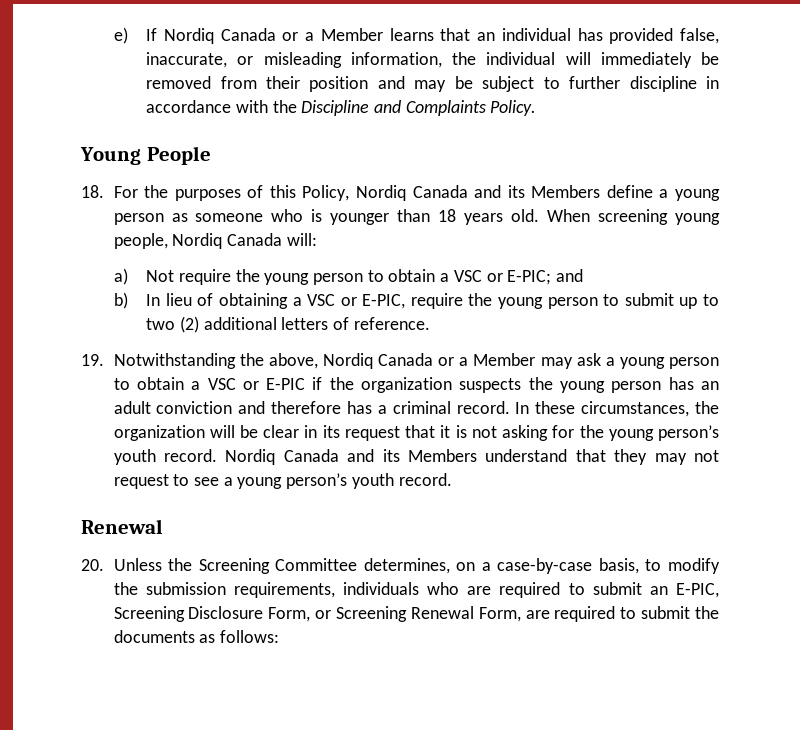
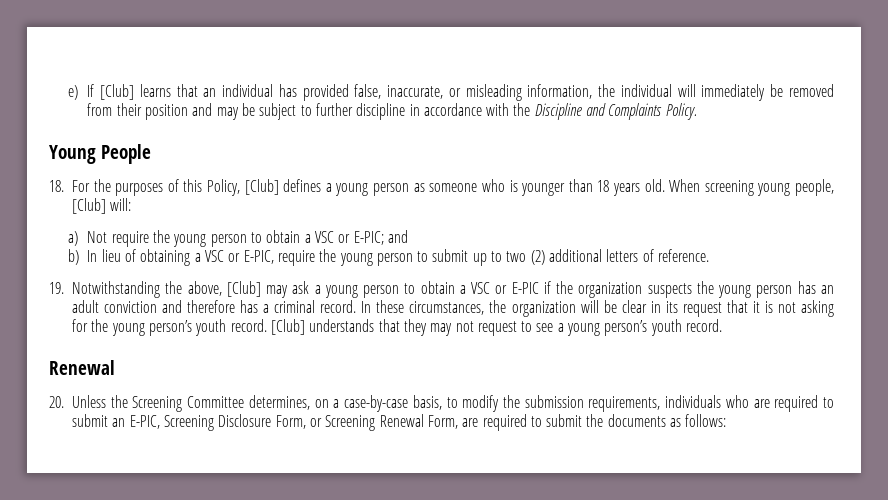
- e) If Nordiq Canada or a Member learns that an individual has provided false, inaccurate, or misleading information, the individual will immediately be removed from their position and may be subject to further discipline in accordance with the Discipline and Complaints Policy.
+ e) If [Club] learns that an individual has provided false, inaccurate, or misleading information, the individual will immediately be removed from their position and may be subject to further discipline in accordance with the Discipline and Complaints Policy.
- 18. For the purposes of this Policy, Nordiq Canada and its Members define a young person as someone who is younger than 18 years old.
+ 18. For the purposes of this Policy, [Club] defines a young person as someone who is younger than 18 years old.
- When screening young people, Nordiq Canada will:
+ When screening young people, [Club] will:
- 19. Notwithstanding the above, Nordiq Canada or a Member may ask a young person to obtain a VSC or E-PIC if the organization suspects the young person has an adult conviction and therefore has a criminal record.
+ 19. Notwithstanding the above, [Club] may ask a young person to obtain a VSC or E-PIC if the organization suspects the young person has an adult conviction and therefore has a criminal record.
- Nordiq Canada and its Members understand that they may not request to see a young person’s youth record.
+ [Club] understands that they may not request to see a young person’s youth record.

